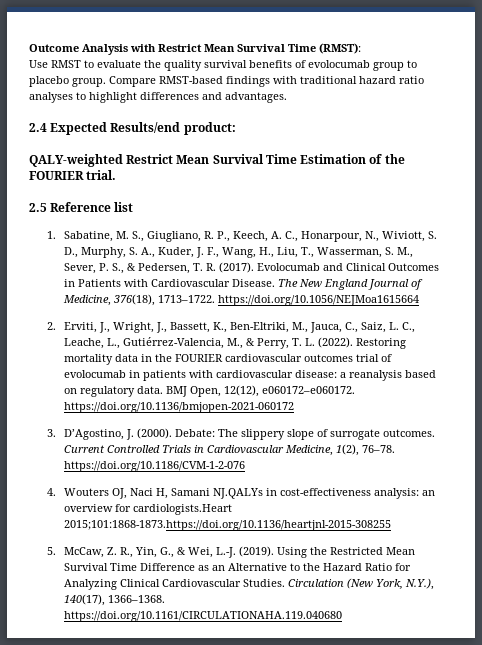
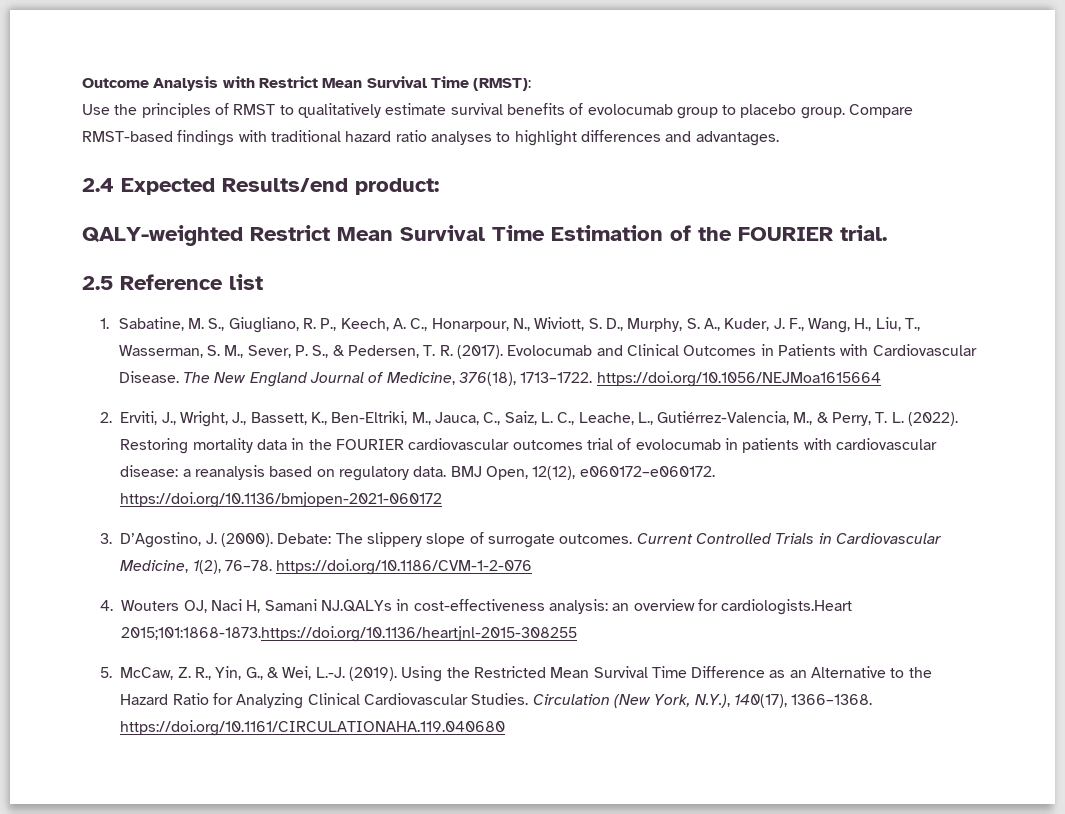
- Use RMST to evaluate the quality survival benefits of evolocumab group to placebo group.
+ Use the principles of RMST to qualitatively estimate survival benefits of evolocumab group to placebo group.

